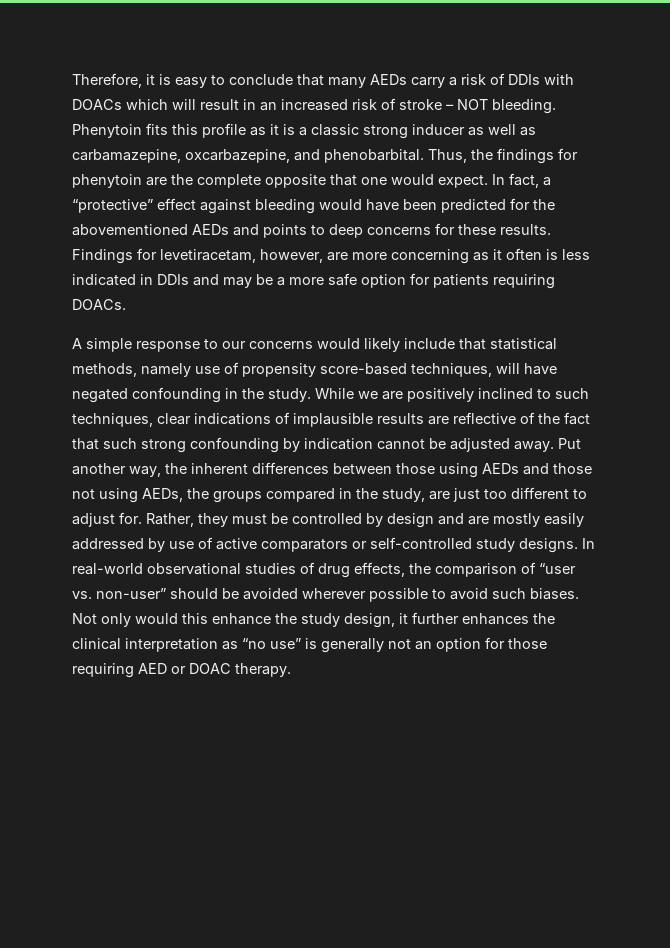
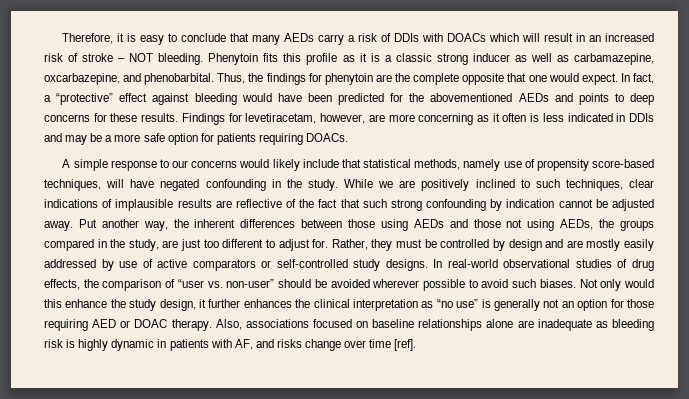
+ Also, associations focused on baseline relationships alone are inadequate as bleeding risk is highly dynamic in patients with AF, and risks change over time [ref].

